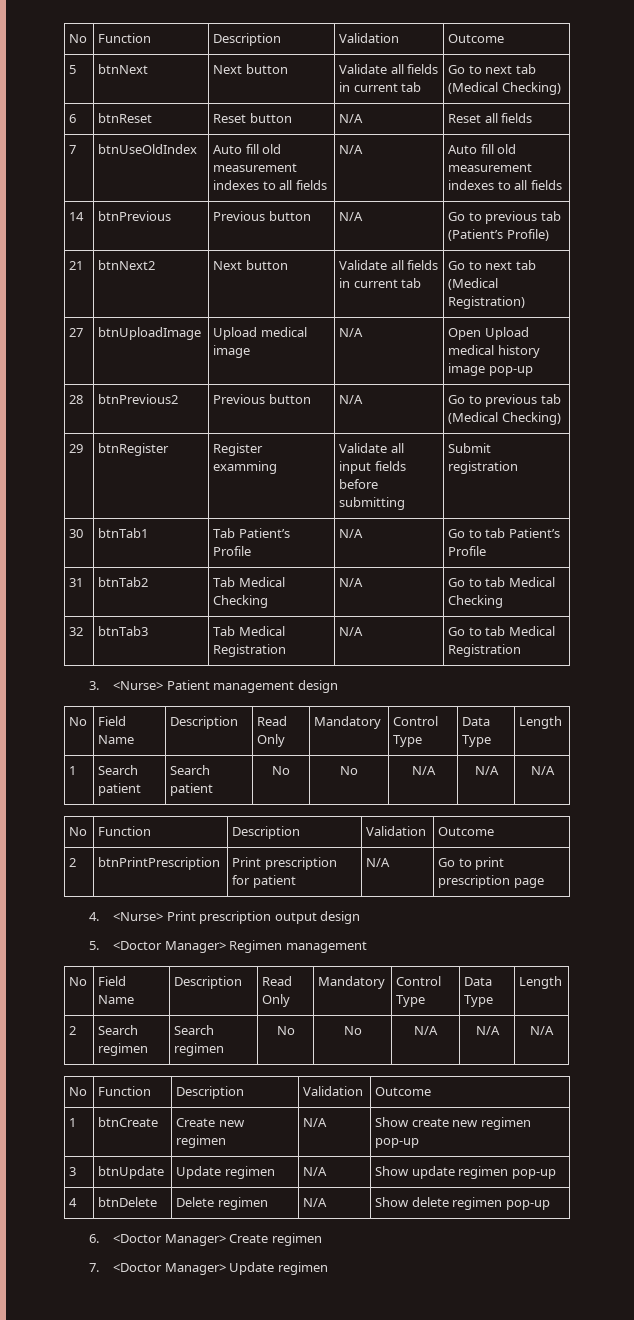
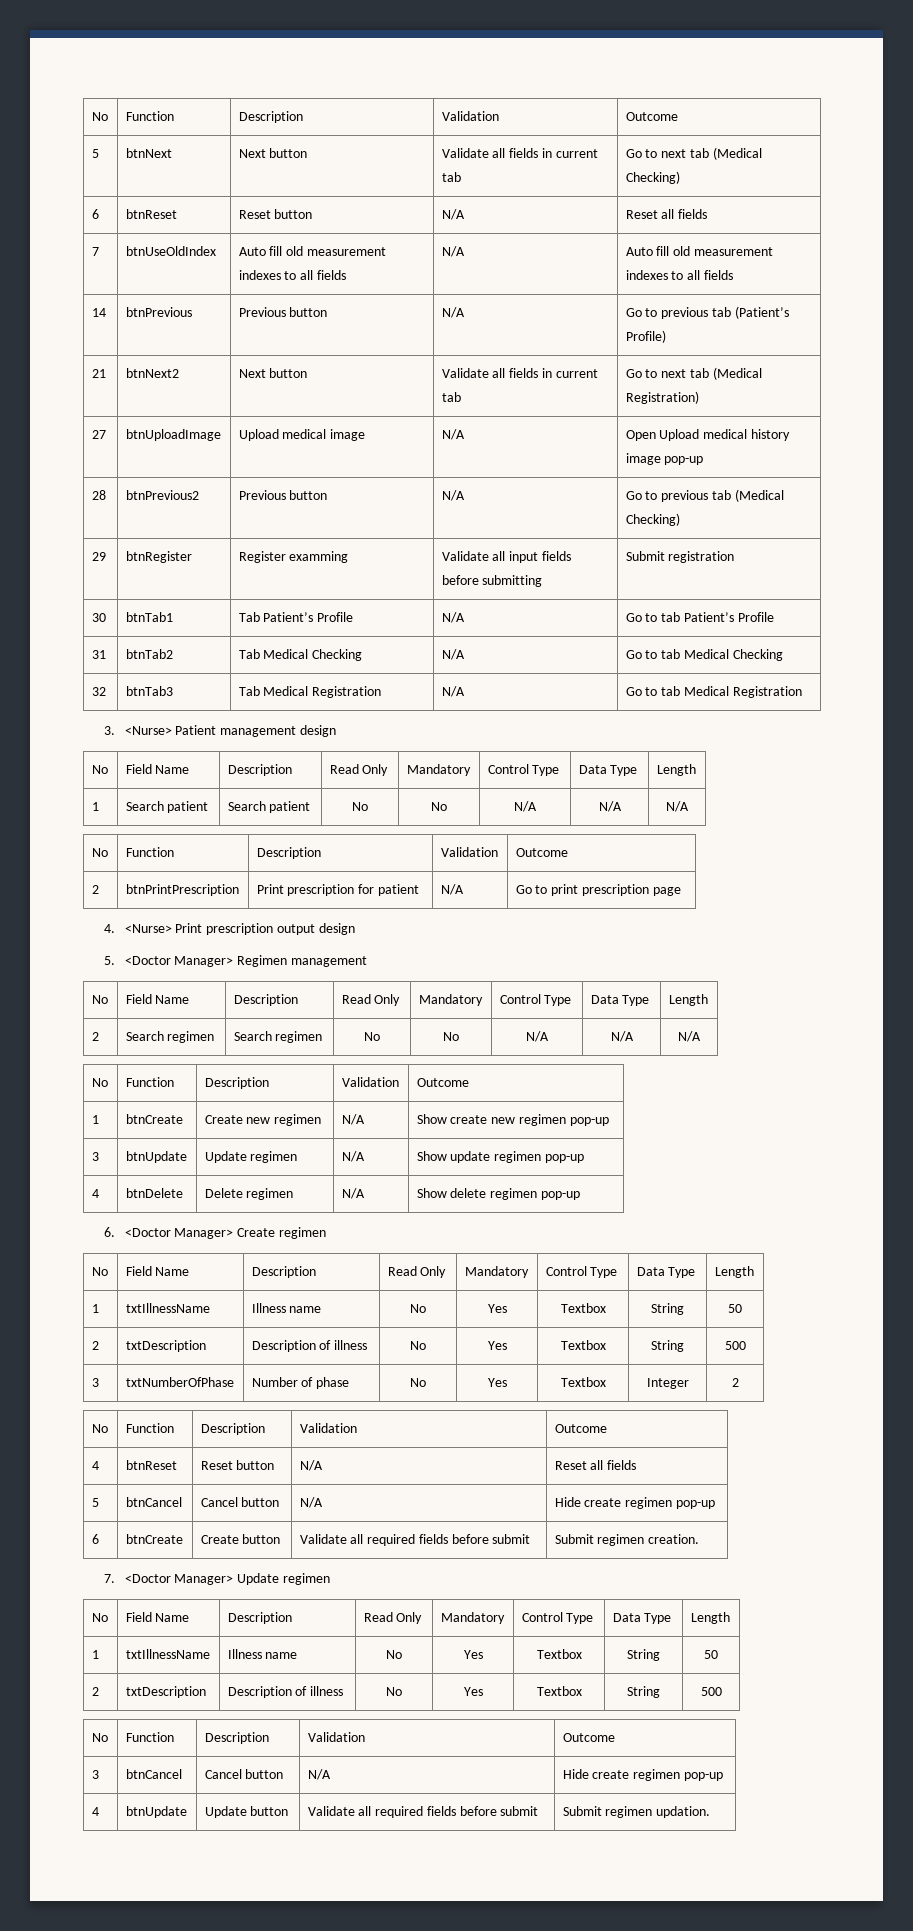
  6. <Doctor Manager> Create regimen
+ No | Field Name | Description | Read Only | Mandatory | Control Type | Data Type | Length
+ 1 | txtIllnessName | Illness name | No | Yes | Textbox | String | 50
+ 2 | txtDescription | Description of illness | No | Yes | Textbox | String | 500
+ 3 | txtNumberOfPhase | Number of phase | No | Yes | Textbox | Integer | 2
+ No | Function | Description | Validation | Outcome
+ 4 | btnReset | Reset button | N/A | Reset all fields
+ 5 | btnCancel | Cancel button | N/A | Hide create regimen pop-up
+ 6 | btnCreate | Create button | Validate all required fields before submit | Submit regimen creation.
  7. <Doctor Manager> Update regimen
+ No | Field Name | Description | Read Only | Mandatory | Control Type | Data Type | Length
+ 1 | txtIllnessName | Illness name | No | Yes | Textbox | String | 50
+ 2 | txtDescription | Description of illness | No | Yes | Textbox | String | 500
+ No | Function | Description | Validation | Outcome
+ 3 | btnCancel | Cancel button | N/A | Hide create regimen pop-up
+ 4 | btnUpdate | Update button | Validate all required fields before submit | Submit regimen updation.

